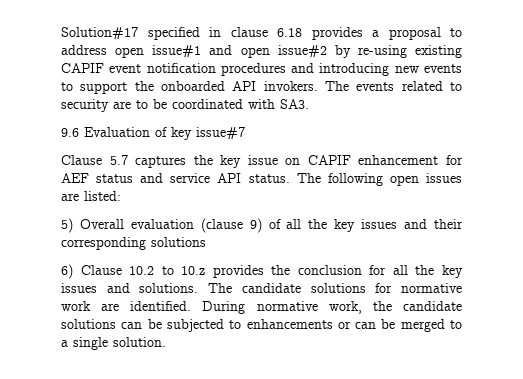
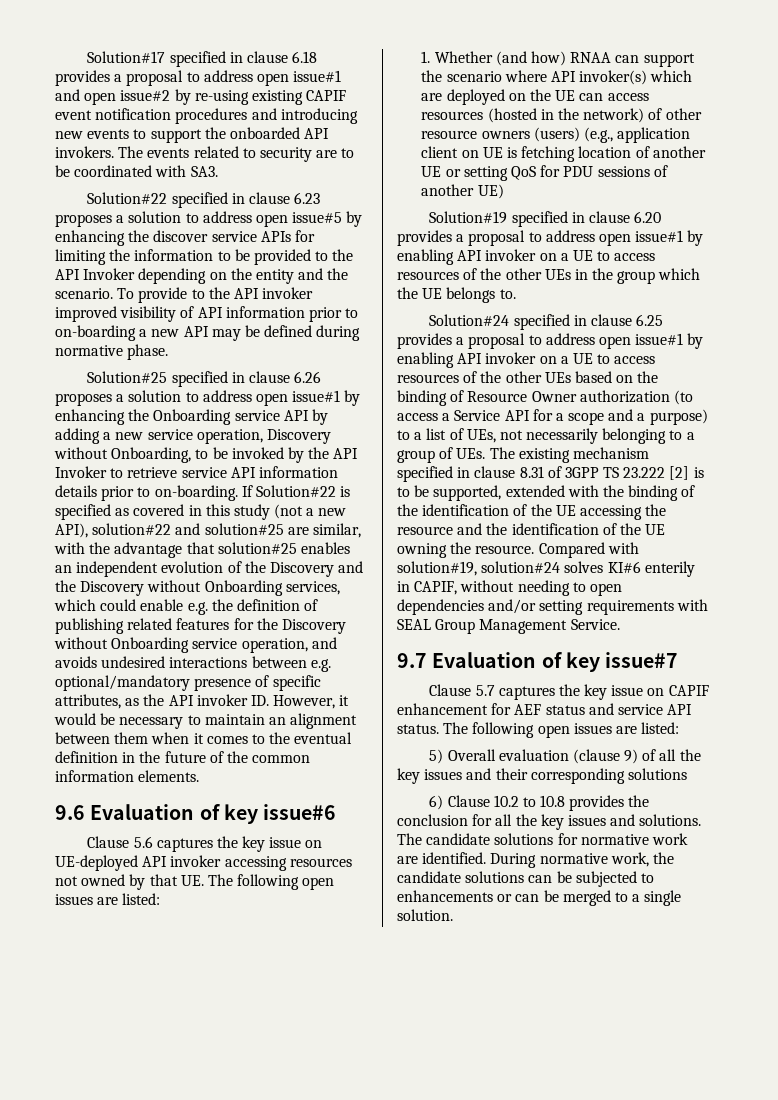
- 9.6 Evaluation of key issue#7
+ Solution#22 specified in clause 6.23 proposes a solution to address open issue#5 by enhancing the discover service APIs for limiting the information to be provided to the API Invoker depending on the entity and the scenario. To provide to the API invoker improved visibility of API information prior to on-boarding a new API may be defined during normative phase.
+ Solution#25 specified in clause 6.26 proposes a solution to address open issue#1 by enhancing the Onboarding service API by adding a new service operation, Discovery without Onboarding, to be invoked by the API Invoker to retrieve service API information details prior to on-boarding. If Solution#22 is specified as covered in this study (not a new API), solution#22 and solution#25 are similar, with the advantage that solution#25 enables an independent evolution of the Discovery and the Discovery without Onboarding services, which could enable e.g. the definition of publishing related features for the Discovery without Onboarding service operation, and avoids undesired interactions between e.g. optional/mandatory presence of specific attributes, as the API invoker ID. However, it would be necessary to maintain an alignment between them when it comes to the eventual definition in the future of the common information elements.
+ 9.6 Evaluation of key issue#6
+ Clause 5.6 captures the key issue on UE-deployed API invoker accessing resources not owned by that UE. The following open issues are listed:
+ 1. Whether (and how) RNAA can support the scenario where API invoker(s) which are deployed on the UE can access resources (hosted in the network) of other resource owners (users) (e.g., application client on UE is fetching location of another UE or setting QoS for PDU sessions of another UE)
+ Solution#19 specified in clause 6.20 provides a proposal to address open issue#1 by enabling API invoker on a UE to access resources of the other UEs in the group which the UE belongs to.
+ Solution#24 specified in clause 6.25 provides a proposal to address open issue#1 by enabling API invoker on a UE to access resources of the other UEs based on the binding of Resource Owner authorization (to access a Service API for a scope and a purpose) to a list of UEs, not necessarily belonging to a group of UEs. The existing mechanism specified in clause 8.31 of 3GPP TS 23.222 [2] is to be supported, extended with the binding of the identification of the UE accessing the resource and the identification of the UE owning the resource. Compared with solution#19, solution#24 solves KI#6 enterily in CAPIF, without needing to open dependencies and/or setting requirements with SEAL Group Management Service.
+ 9.7 Evaluation of key issue#7
- 6) Clause 10.2 to 10.z provides the conclusion for all the key issues and solutions.
+ 6) Clause 10.2 to 10.8 provides the conclusion for all the key issues and solutions.

